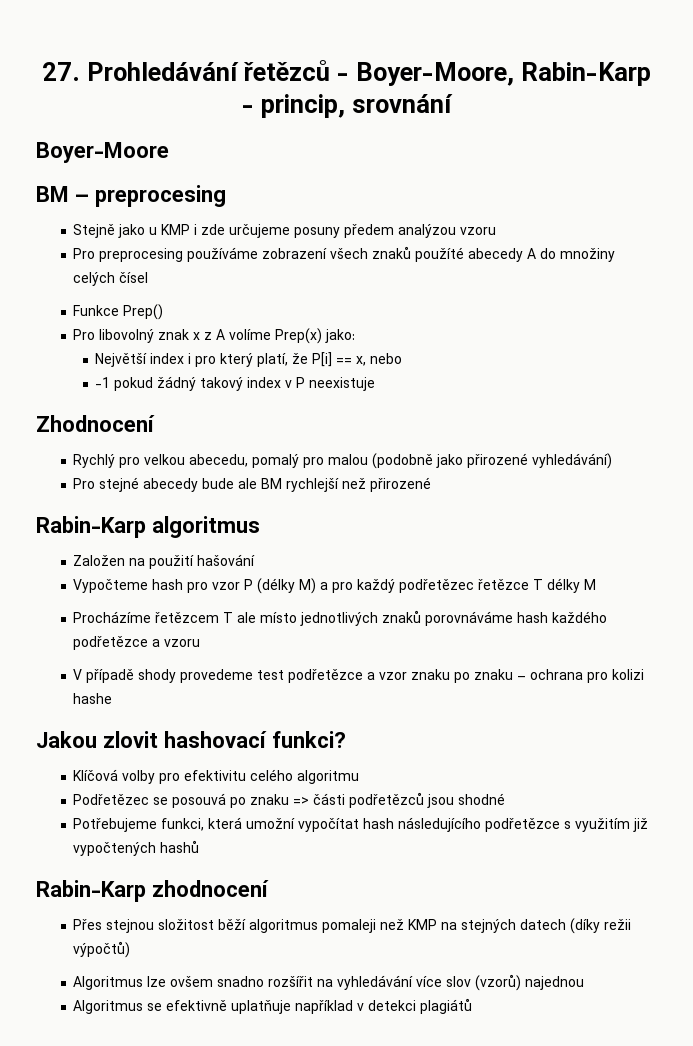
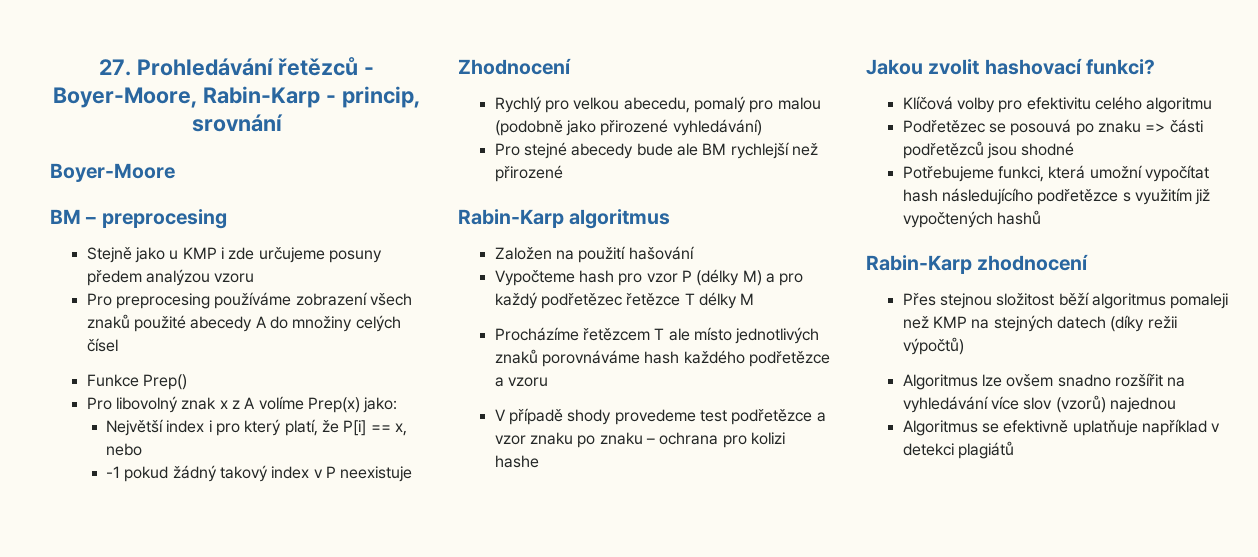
- Pro preprocesing používáme zobrazení všech znaků použíté abecedy A do množiny celých čísel
+ Pro preprocesing používáme zobrazení všech znaků použité abecedy A do množiny celých čísel
- Jakou zlovit hashovací funkci?
+ Jakou zvolit hashovací funkci?

